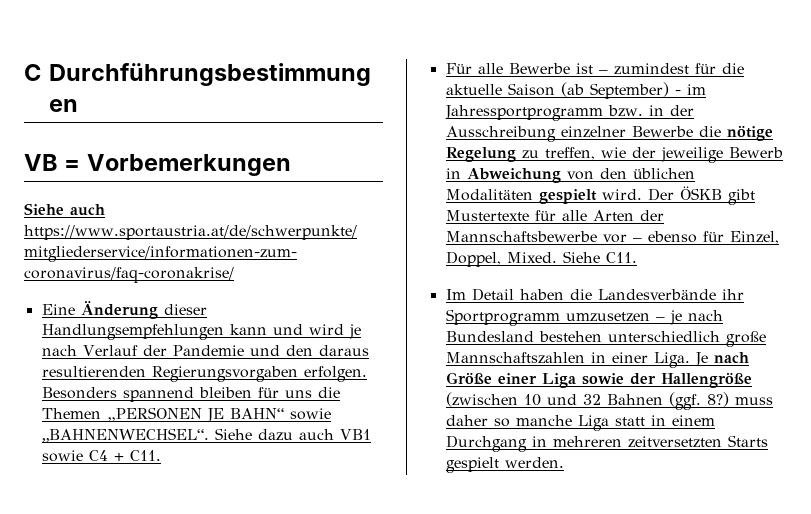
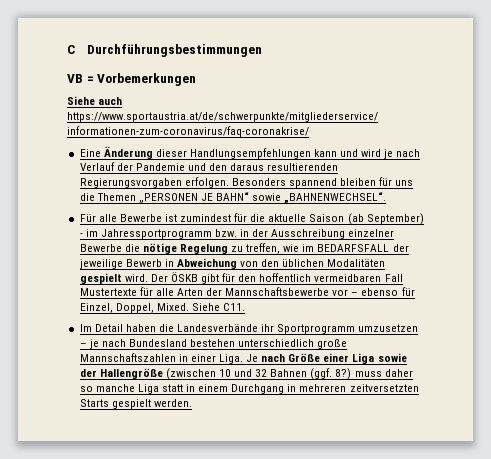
- Siehe dazu auch VB1 sowie C4 + C11.
- Für alle Bewerbe ist – zumindest für die aktuelle Saison (ab September) - im Jahressportprogramm bzw. in der Ausschreibung einzelner Bewerbe die nötige Regelung zu treffen, wie der jeweilige Bewerb in Abweichung von den üblichen Modalitäten gespielt wird.
+ Für alle Bewerbe ist zumindest für die aktuelle Saison (ab September) - im Jahressportprogramm bzw. in der Ausschreibung einzelner Bewerbe die nötige Regelung zu treffen, wie im BEDARFSFALL der jeweilige Bewerb in Abweichung von den üblichen Modalitäten gespielt wird.
- Der ÖSKB gibt Mustertexte für alle Arten der Mannschaftsbewerbe vor – ebenso für Einzel, Doppel, Mixed.
+ Der ÖSKB gibt für den hoffentlich vermeidbaren Fall Mustertexte für alle Arten der Mannschaftsbewerbe vor – ebenso für Einzel, Doppel, Mixed.

